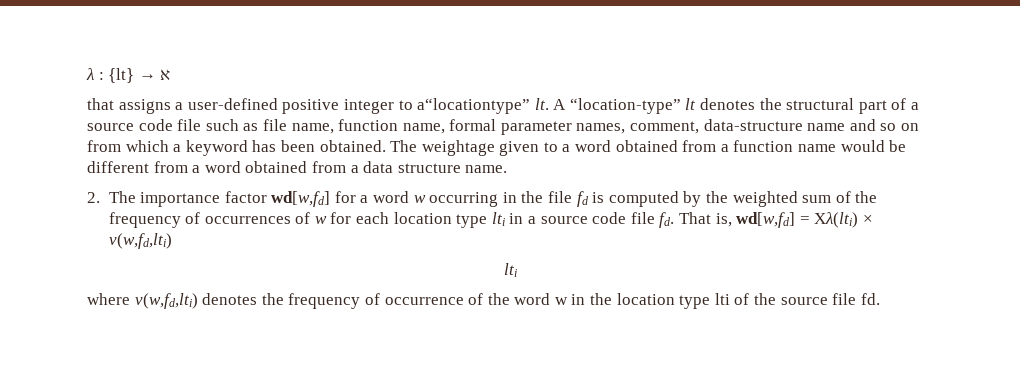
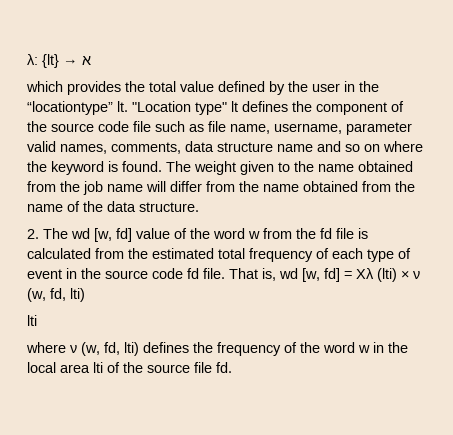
- λ : {lt} → ℵ
+ λ: {lt} → ℵ
- that assigns a user-defined positive integer to a“locationtype” lt. A “location-type” lt denotes the structural part of a source code file such as file name, function name, formal parameter names, comment, data-structure name and so on from which a keyword has been obtained. The weightage given to a word obtained from a function name would be different from a word obtained from a data structure name.
- 2. The importance factor wd[w,fd] for a word w occurring in the file fd is computed by the weighted sum of the frequency of occurrences of w for each location type lti in a source code file fd. That is, wd[w,fd] = Xλ(lti) × ν(w,fd,lti)
+ which provides the total value defined by the user in the “locationtype” lt. "Location type" lt defines the component of the source code file such as file name, username, parameter valid names, comments, data structure name and so on where the keyword is found. The weight given to the name obtained from the job name will differ from the name obtained from the name of the data structure.
+ 2. The wd [w, fd] value of the word w from the fd file is calculated from the estimated total frequency of each type of event in the source code fd file. That is, wd [w, fd] = Xλ (lti) × ν (w, fd, lti)
  lti
- where ν(w,fd,lti) denotes the frequency of occurrence of the word w in the location type lti of the source file fd.
+ where ν (w, fd, lti) defines the frequency of the word w in the local area lti of the source file fd.

